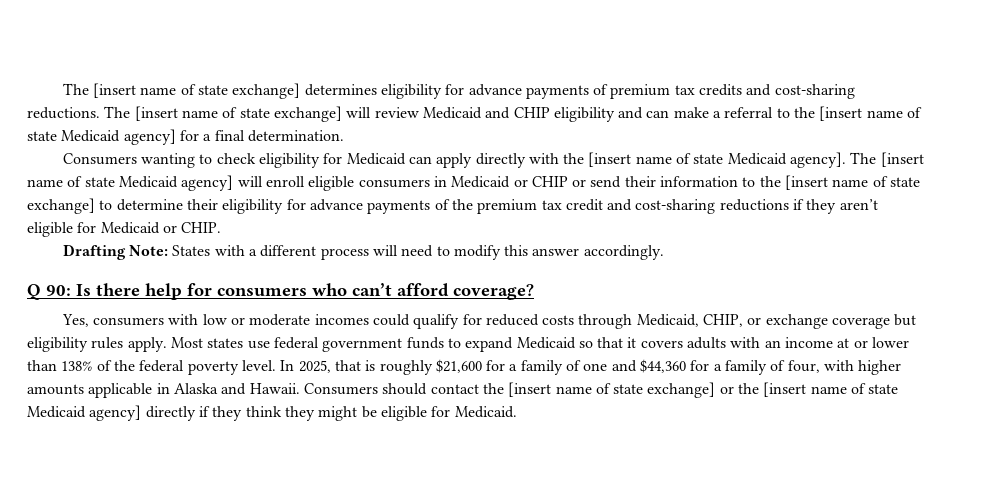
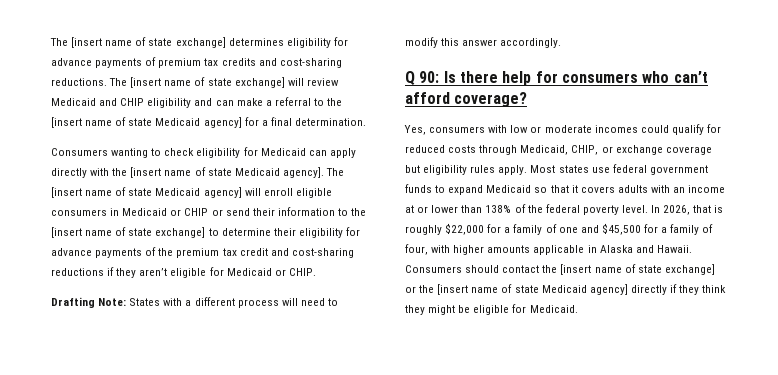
- In 2025, that is roughly $21,600 for a family of one and $44,360 for a family of four, with higher amounts applicable in Alaska and Hawaii.
+ In 2026, that is roughly $22,000 for a family of one and $45,500 for a family of four, with higher amounts applicable in Alaska and Hawaii.

